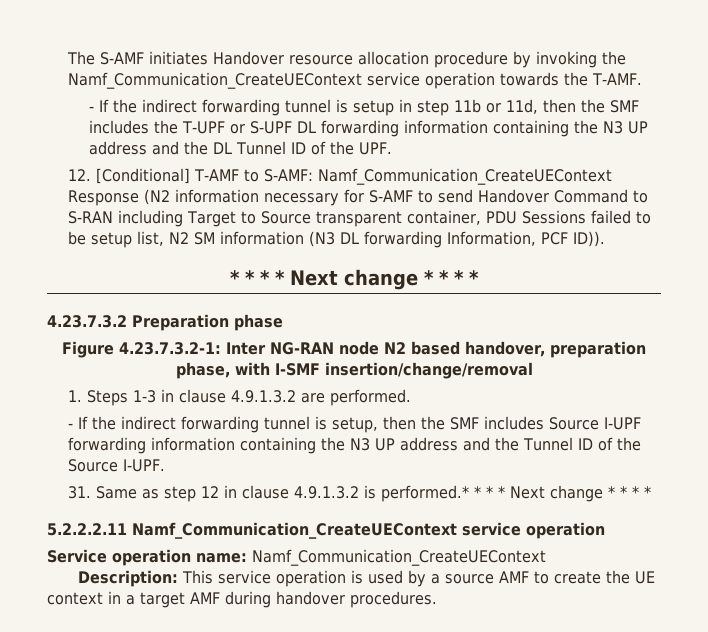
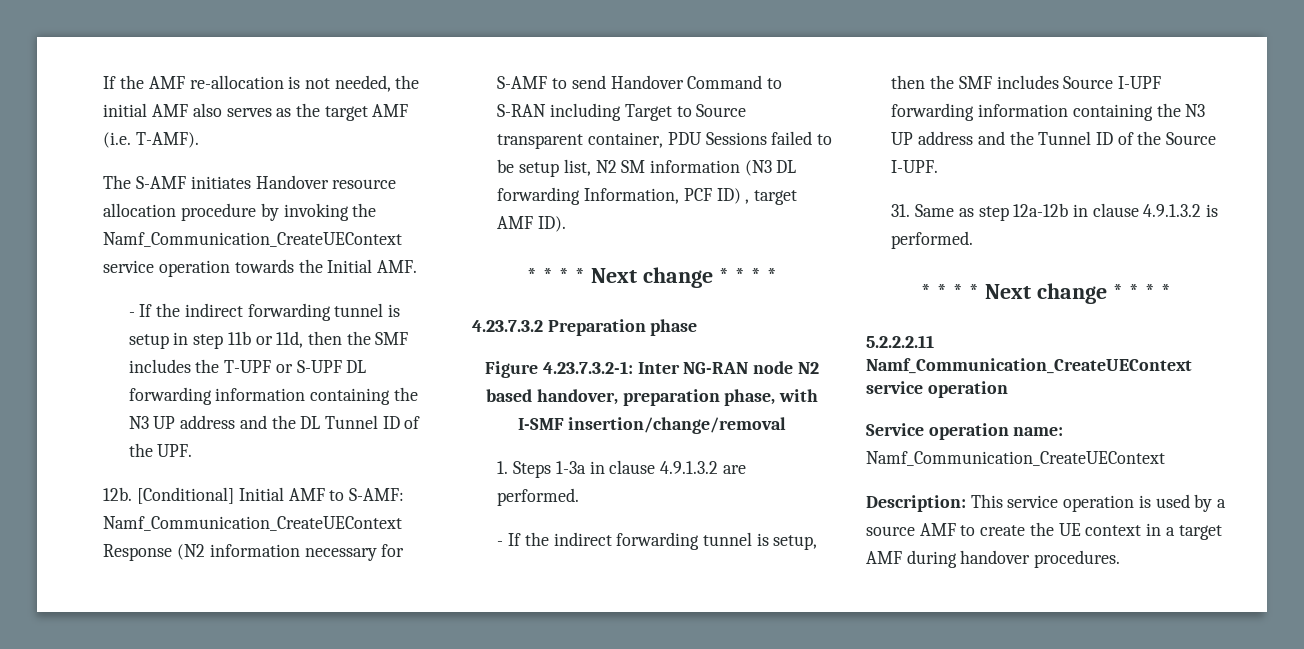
+ If the AMF re-allocation is not needed, the initial AMF also serves as the target AMF (i.e. T-AMF).
- The S-AMF initiates Handover resource allocation procedure by invoking the Namf_Communication_CreateUEContext service operation towards the T-AMF.
+ The S-AMF initiates Handover resource allocation procedure by invoking the Namf_Communication_CreateUEContext service operation towards the Initial AMF.
- 12. [Conditional] T-AMF to S-AMF: Namf_Communication_CreateUEContext Response (N2 information necessary for S-AMF to send Handover Command to S-RAN including Target to Source transparent container, PDU Sessions failed to be setup list, N2 SM information (N3 DL forwarding Information, PCF ID)).
+ 12b. [Conditional] Initial AMF to S-AMF: Namf_Communication_CreateUEContext Response (N2 information necessary for S-AMF to send Handover Command to S-RAN including Target to Source transparent container, PDU Sessions failed to be setup list, N2 SM information (N3 DL forwarding Information, PCF ID) , target AMF ID).
- 1. Steps 1-3 in clause 4.9.1.3.2 are performed.
+ 1. Steps 1-3a in clause 4.9.1.3.2 are performed.
- 31. Same as step 12 in clause 4.9.1.3.2 is performed.* * * * Next change * * * *
+ 31. Same as step 12a-12b in clause 4.9.1.3.2 is performed.
+ * * * * Next change * * * *

